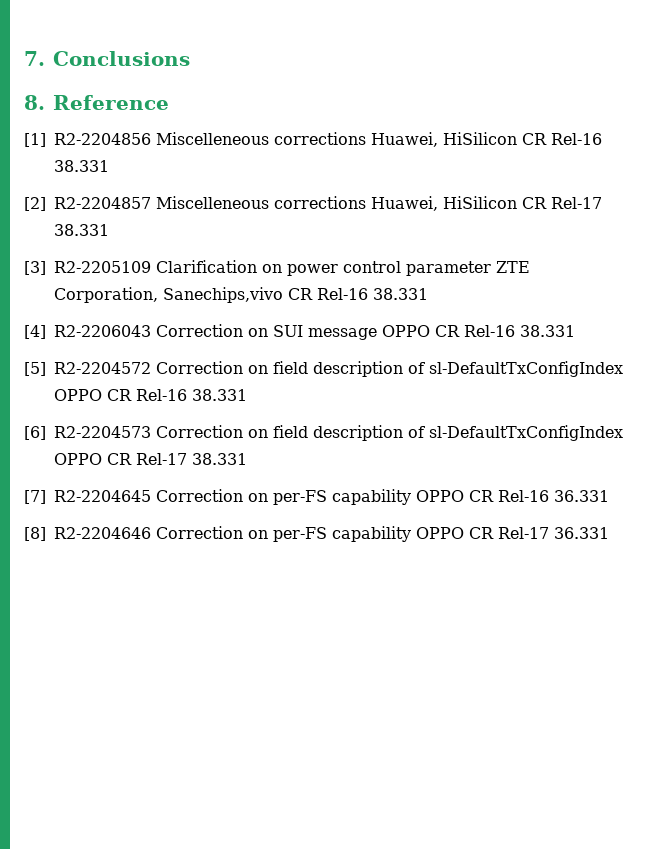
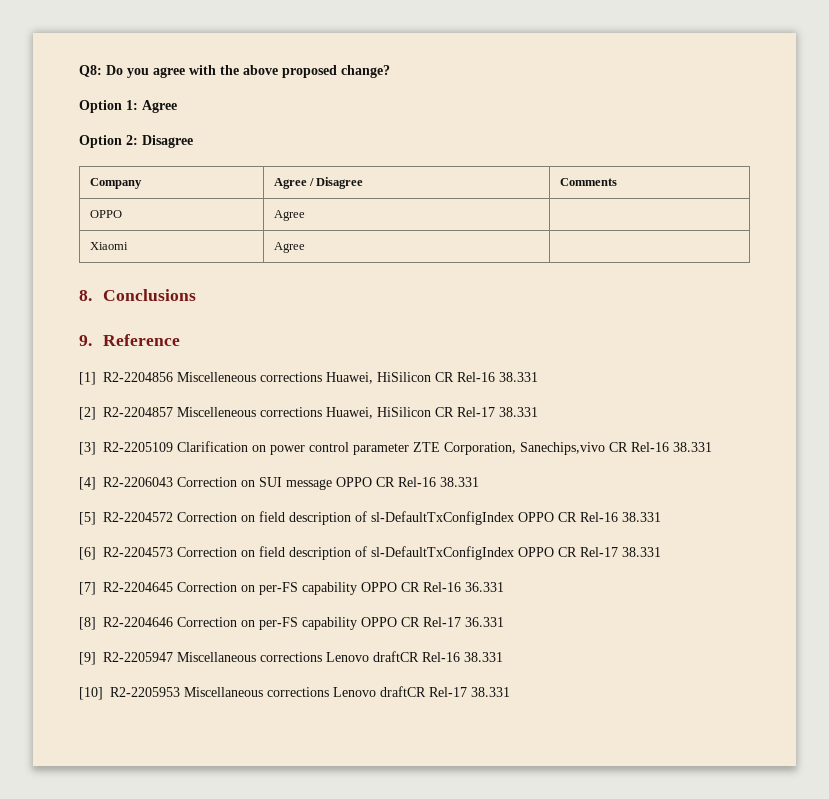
- 7. Conclusions
+ Q8: Do you agree with the above proposed change?
+ Option 1: Agree
+ Option 2: Disagree
+ Company | Agree / Disagree | Comments
+ OPPO | Agree |
+ Xiaomi | Agree |
+ 8. Conclusions
- 8. Reference
+ 9. Reference
+ [9] R2-2205947 Miscellaneous corrections Lenovo draftCR Rel-16 38.331
+ [10] R2-2205953 Miscellaneous corrections Lenovo draftCR Rel-17 38.331

